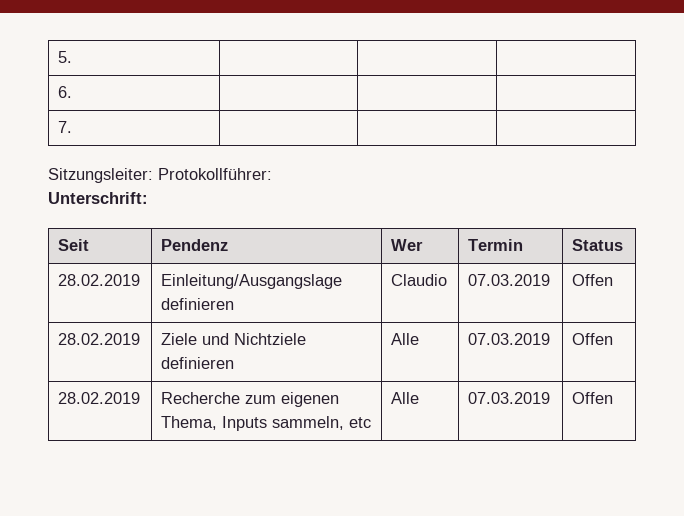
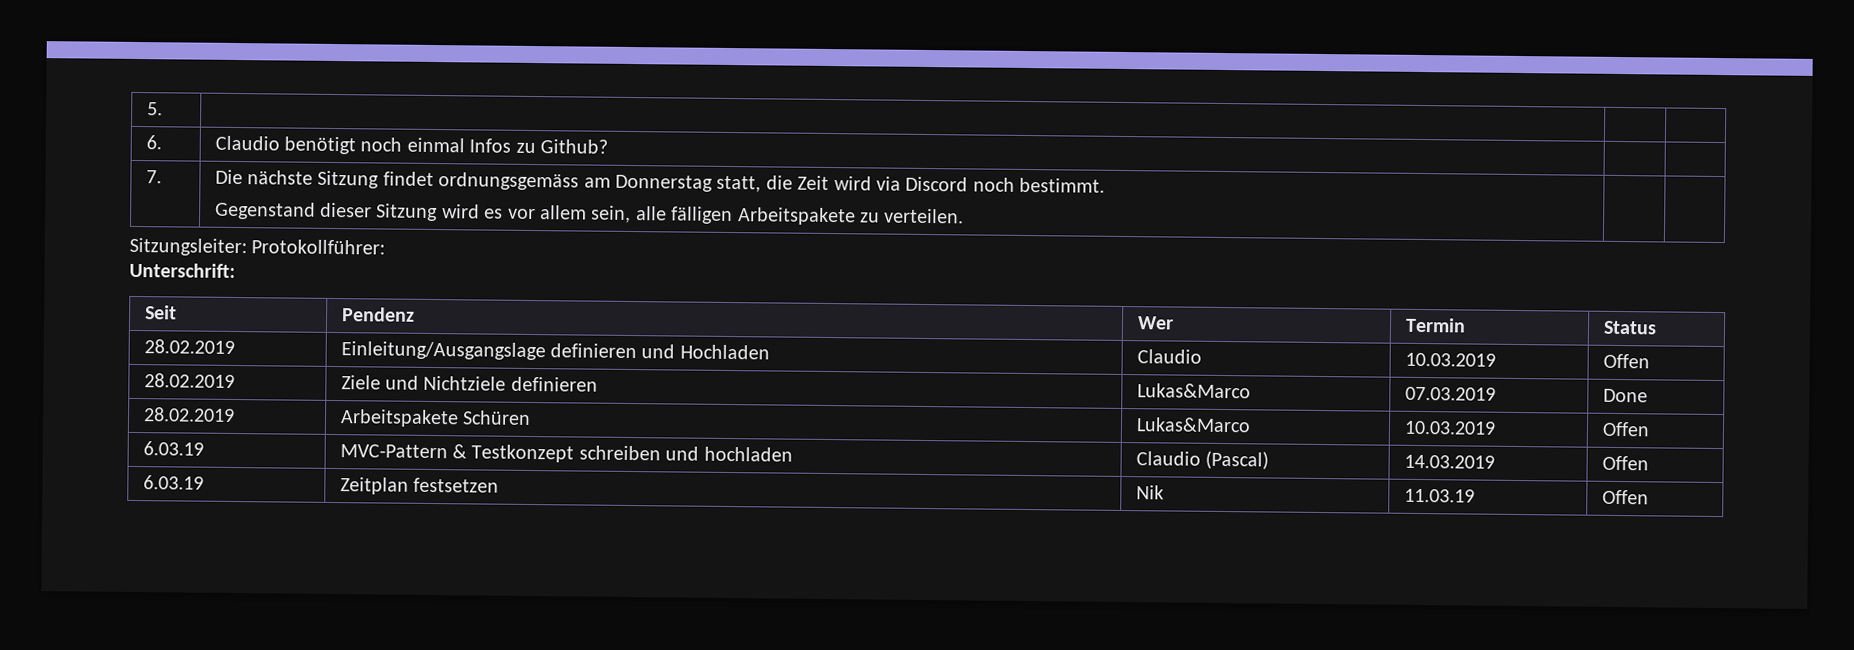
- 6. | | |
- 7. | | |
+ 6. | Claudio benötigt noch einmal Infos zu Github? | |
+ 7. | Die nächste Sitzung findet ordnungsgemäss am Donnerstag statt, die Zeit wird via Discord noch bestimmt.
+ Gegenstand dieser Sitzung wird es vor allem sein, alle fälligen Arbeitspakete zu verteilen. | |
- 28.02.2019 | Einleitung/Ausgangslage definieren | Claudio | 07.03.2019 | Offen
+ 28.02.2019 | Einleitung/Ausgangslage definieren und Hochladen | Claudio | 10.03.2019 | Offen
- 28.02.2019 | Ziele und Nichtziele definieren | Alle | 07.03.2019 | Offen
- 28.02.2019 | Recherche zum eigenen Thema, Inputs sammeln, etc | Alle | 07.03.2019 | Offen
+ 28.02.2019 | Ziele und Nichtziele definieren | Lukas&Marco | 07.03.2019 | Done
+ 28.02.2019 | Arbeitspakete Schüren | Lukas&Marco | 10.03.2019 | Offen
+ 6.03.19 | MVC-Pattern & Testkonzept schreiben und hochladen | Claudio (Pascal) | 14.03.2019 | Offen
+ 6.03.19 | Zeitplan festsetzen | Nik | 11.03.19 | Offen

